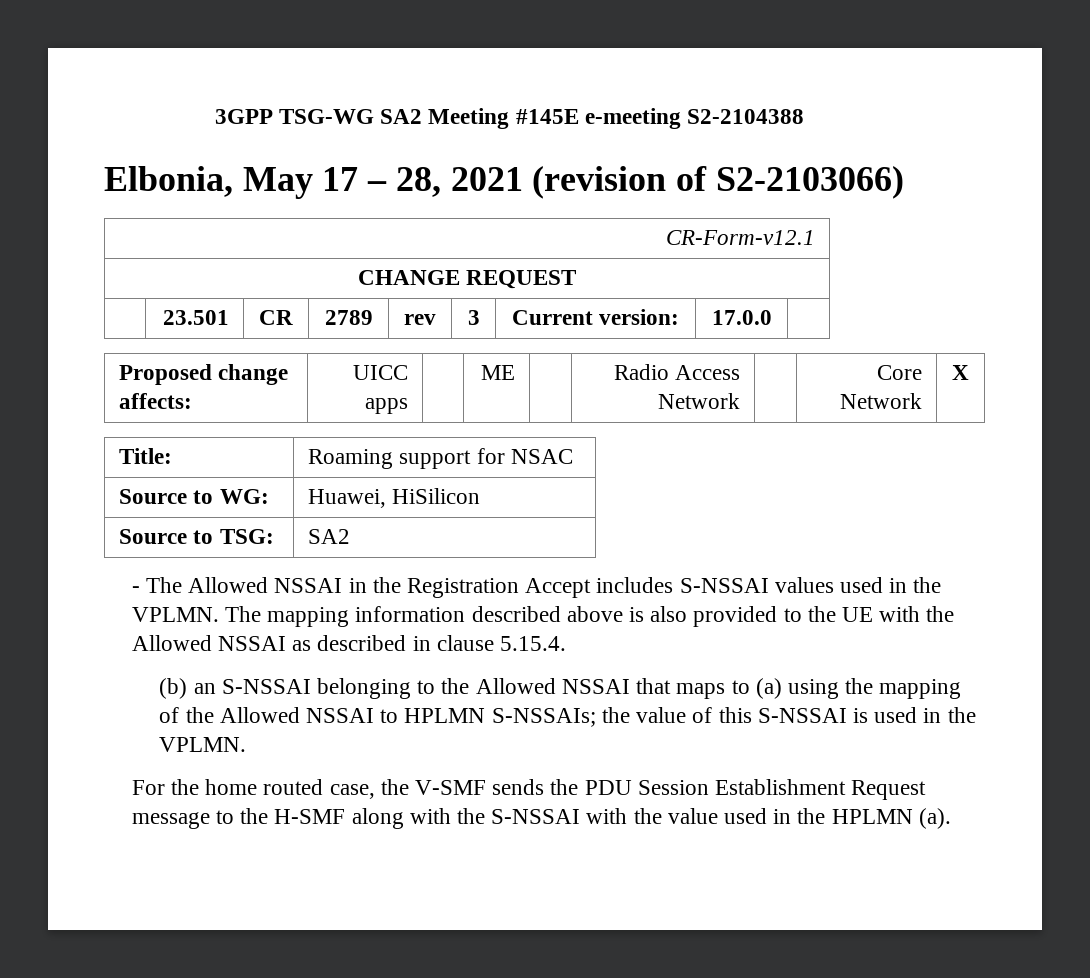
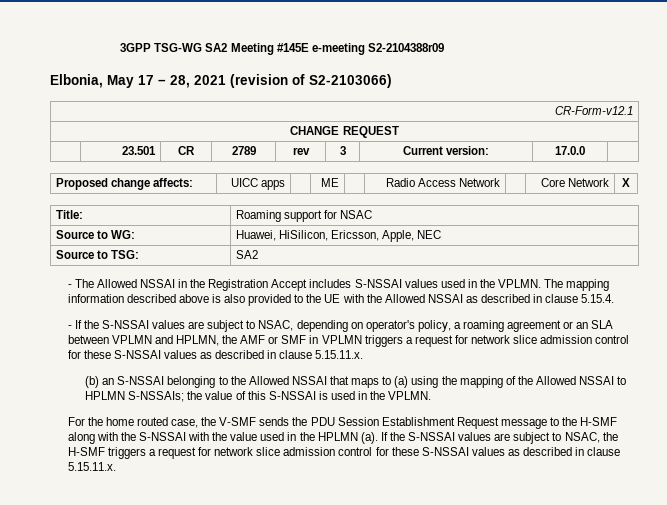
- 3GPP TSG-WG SA2 Meeting #145E e-meeting S2-2104388
+ 3GPP TSG-WG SA2 Meeting #145E e-meeting S2-2104388r09
- Source to WG: | Huawei, HiSilicon
+ Source to WG: | Huawei, HiSilicon, Ericsson, Apple, NEC
+ - If the S-NSSAI values are subject to NSAC, depending on operator's policy, a roaming agreement or an SLA between VPLMN and HPLMN, the AMF or SMF in VPLMN triggers a request for network slice admission control for these S-NSSAI values as described in clause 5.15.11.x.
+ If the S-NSSAI values are subject to NSAC, the H-SMF triggers a request for network slice admission control for these S-NSSAI values as described in clause 5.15.11.x.

